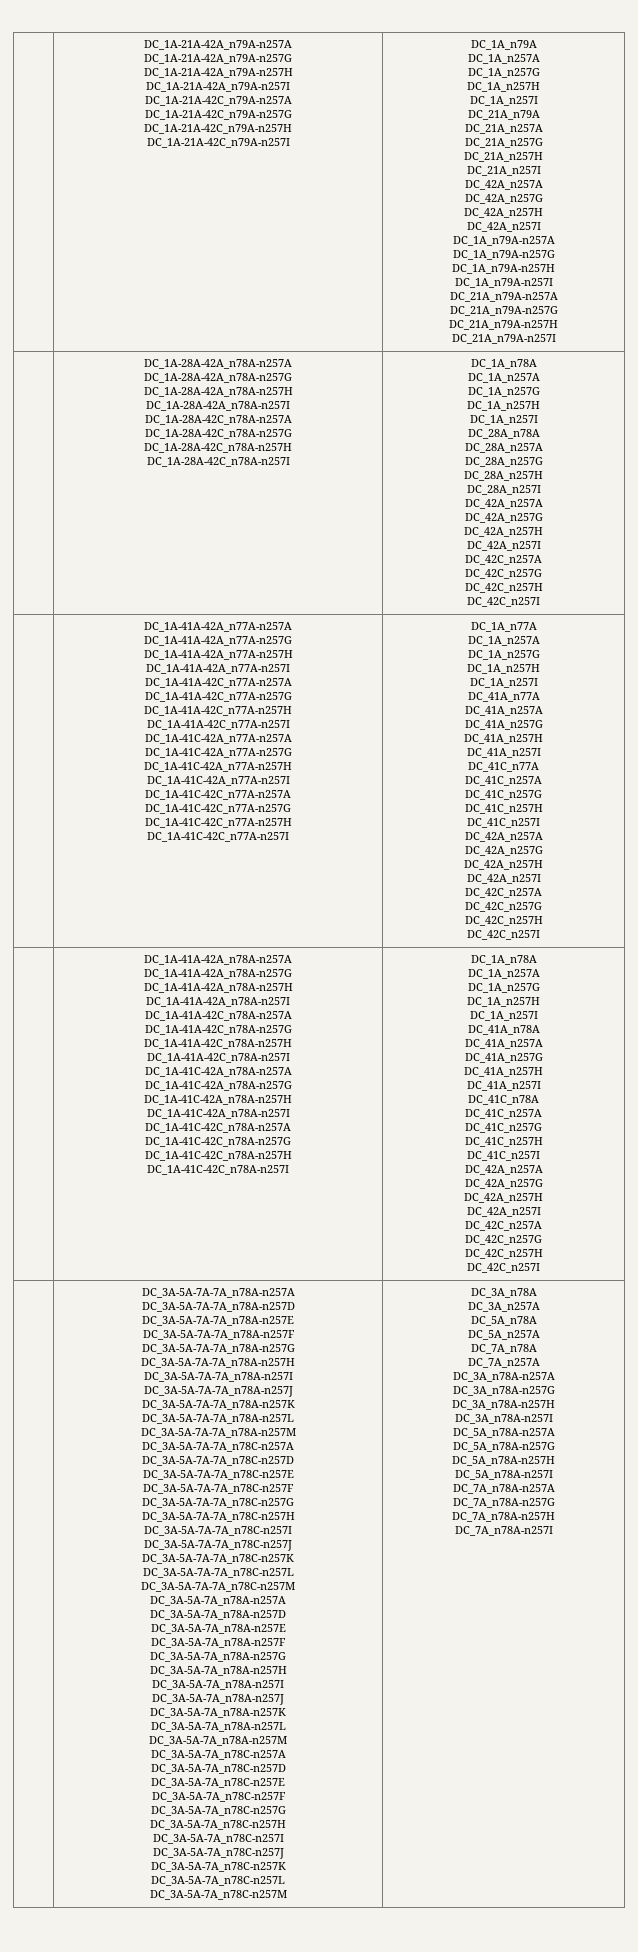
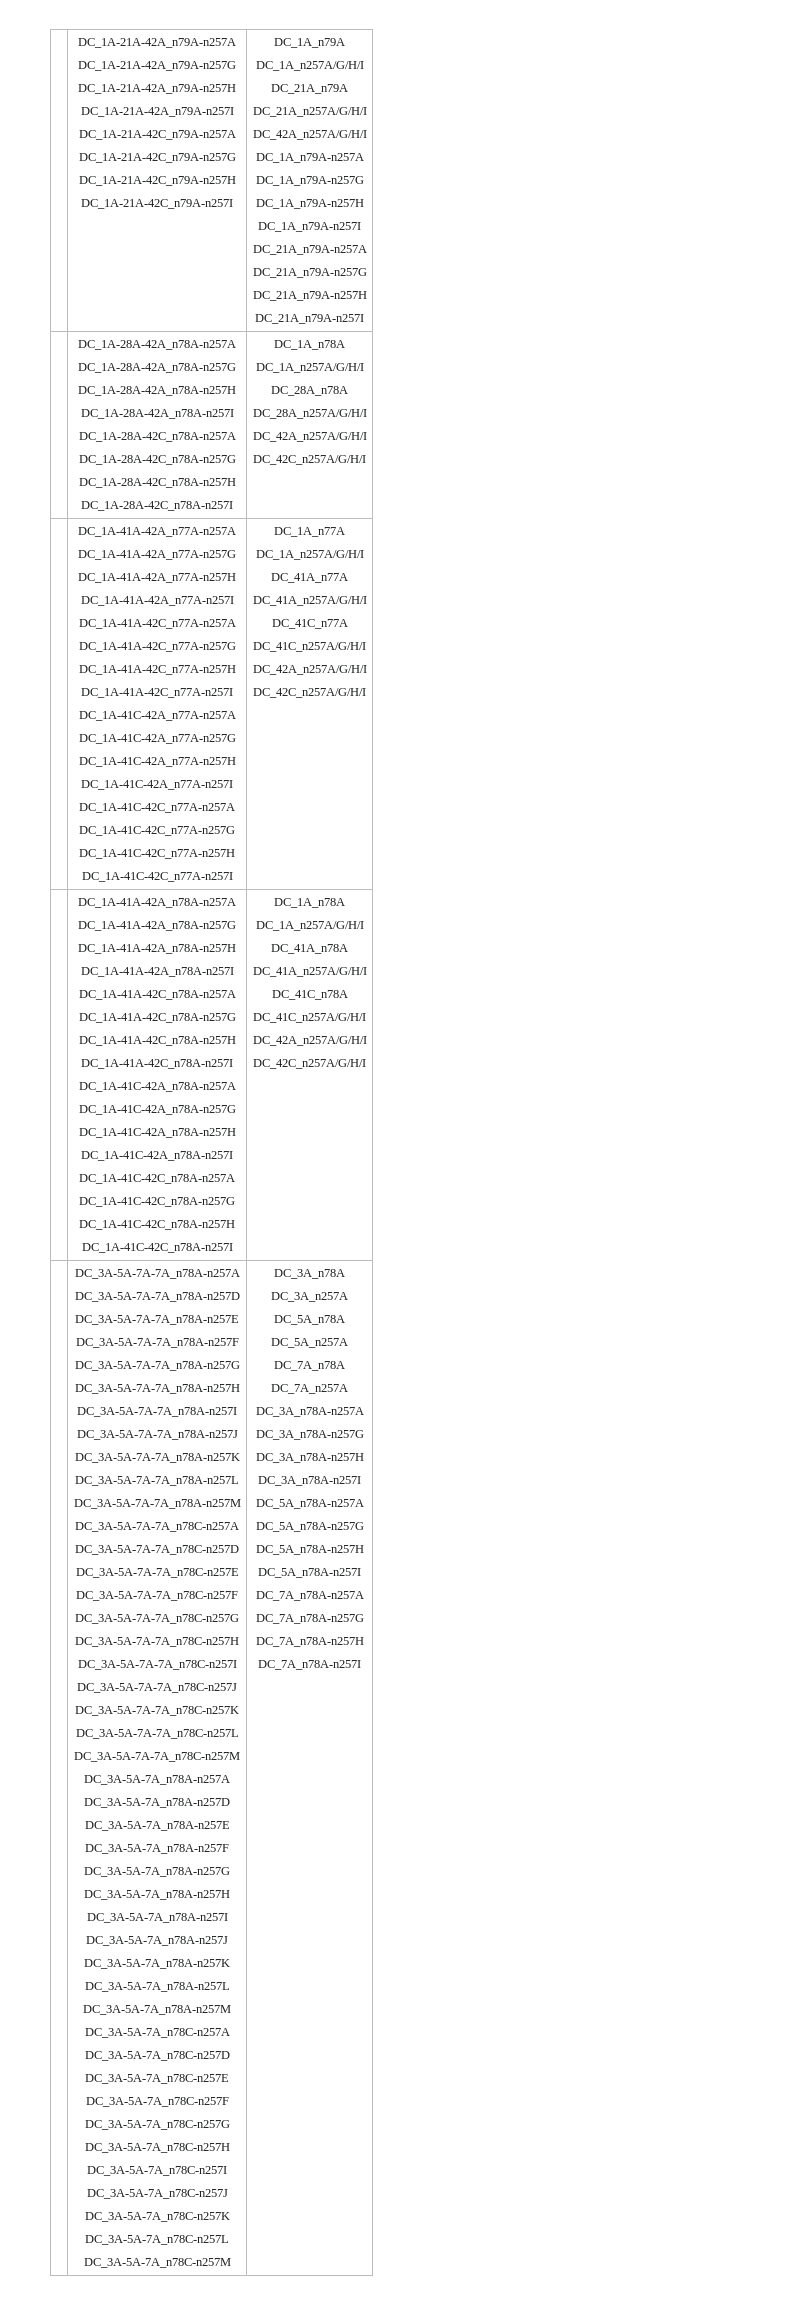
  | DC_1A-21A-42A_n79A-n257A
  DC_1A-21A-42A_n79A-n257G
  DC_1A-21A-42A_n79A-n257H
  DC_1A-21A-42A_n79A-n257I
  DC_1A-21A-42C_n79A-n257A
  DC_1A-21A-42C_n79A-n257G
  DC_1A-21A-42C_n79A-n257H
  DC_1A-21A-42C_n79A-n257I | DC_1A_n79A
- DC_1A_n257A
- DC_1A_n257G
- DC_1A_n257H
- DC_1A_n257I
+ DC_1A_n257A/G/H/I
  DC_21A_n79A
- DC_21A_n257A
- DC_21A_n257G
- DC_21A_n257H
- DC_21A_n257I
- DC_42A_n257A
- DC_42A_n257G
- DC_42A_n257H
- DC_42A_n257I
+ DC_21A_n257A/G/H/I
+ DC_42A_n257A/G/H/I
  | DC_1A-28A-42A_n78A-n257A
  DC_1A-28A-42A_n78A-n257G
  DC_1A-28A-42A_n78A-n257H
  DC_1A-28A-42A_n78A-n257I
  DC_1A-28A-42C_n78A-n257A
  DC_1A-28A-42C_n78A-n257G
  DC_1A-28A-42C_n78A-n257H
  DC_1A-28A-42C_n78A-n257I | DC_1A_n78A
- DC_1A_n257A
- DC_1A_n257G
- DC_1A_n257H
- DC_1A_n257I
+ DC_1A_n257A/G/H/I
  DC_28A_n78A
- DC_28A_n257A
- DC_28A_n257G
- DC_28A_n257H
- DC_28A_n257I
- DC_42A_n257A
- DC_42A_n257G
- DC_42A_n257H
- DC_42A_n257I
- DC_42C_n257A
- DC_42C_n257G
- DC_42C_n257H
- DC_42C_n257I
+ DC_28A_n257A/G/H/I
+ DC_42A_n257A/G/H/I
+ DC_42C_n257A/G/H/I
  | DC_1A-41A-42A_n77A-n257A
  DC_1A-41A-42A_n77A-n257G
  DC_1A-41A-42A_n77A-n257H
  DC_1A-41A-42A_n77A-n257I
  DC_1A-41A-42C_n77A-n257A
  DC_1A-41A-42C_n77A-n257G
  DC_1A-41A-42C_n77A-n257H
  DC_1A-41A-42C_n77A-n257I
  DC_1A-41C-42A_n77A-n257A
  DC_1A-41C-42A_n77A-n257G
  DC_1A-41C-42A_n77A-n257H
  DC_1A-41C-42A_n77A-n257I
  DC_1A-41C-42C_n77A-n257A
  DC_1A-41C-42C_n77A-n257G
  DC_1A-41C-42C_n77A-n257H
  DC_1A-41C-42C_n77A-n257I | DC_1A_n77A
- DC_1A_n257A
- DC_1A_n257G
- DC_1A_n257H
- DC_1A_n257I
+ DC_1A_n257A/G/H/I
  DC_41A_n77A
- DC_41A_n257A
- DC_41A_n257G
- DC_41A_n257H
- DC_41A_n257I
+ DC_41A_n257A/G/H/I
  DC_41C_n77A
- DC_41C_n257A
- DC_41C_n257G
- DC_41C_n257H
- DC_41C_n257I
- DC_42A_n257A
- DC_42A_n257G
- DC_42A_n257H
- DC_42A_n257I
- DC_42C_n257A
- DC_42C_n257G
- DC_42C_n257H
- DC_42C_n257I
+ DC_41C_n257A/G/H/I
+ DC_42A_n257A/G/H/I
+ DC_42C_n257A/G/H/I
  | DC_1A-41A-42A_n78A-n257A
  DC_1A-41A-42A_n78A-n257G
  DC_1A-41A-42A_n78A-n257H
  DC_1A-41A-42A_n78A-n257I
  DC_1A-41A-42C_n78A-n257A
  DC_1A-41A-42C_n78A-n257G
  DC_1A-41A-42C_n78A-n257H
  DC_1A-41A-42C_n78A-n257I
  DC_1A-41C-42A_n78A-n257A
  DC_1A-41C-42A_n78A-n257G
  DC_1A-41C-42A_n78A-n257H
  DC_1A-41C-42A_n78A-n257I
  DC_1A-41C-42C_n78A-n257A
  DC_1A-41C-42C_n78A-n257G
  DC_1A-41C-42C_n78A-n257H
  DC_1A-41C-42C_n78A-n257I | DC_1A_n78A
- DC_1A_n257A
- DC_1A_n257G
- DC_1A_n257H
- DC_1A_n257I
+ DC_1A_n257A/G/H/I
  DC_41A_n78A
- DC_41A_n257A
- DC_41A_n257G
- DC_41A_n257H
- DC_41A_n257I
+ DC_41A_n257A/G/H/I
  DC_41C_n78A
- DC_41C_n257A
- DC_41C_n257G
- DC_41C_n257H
- DC_41C_n257I
- DC_42A_n257A
- DC_42A_n257G
- DC_42A_n257H
- DC_42A_n257I
- DC_42C_n257A
- DC_42C_n257G
- DC_42C_n257H
- DC_42C_n257I
+ DC_41C_n257A/G/H/I
+ DC_42A_n257A/G/H/I
+ DC_42C_n257A/G/H/I

